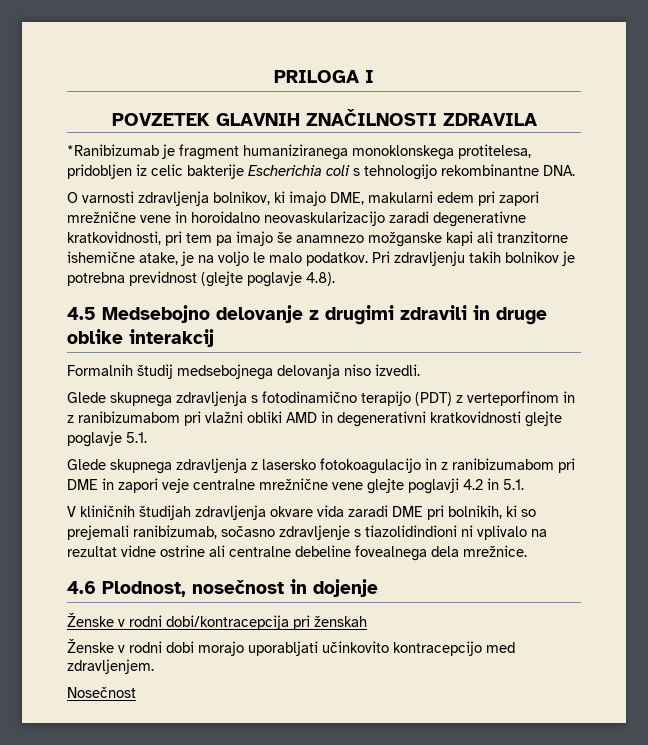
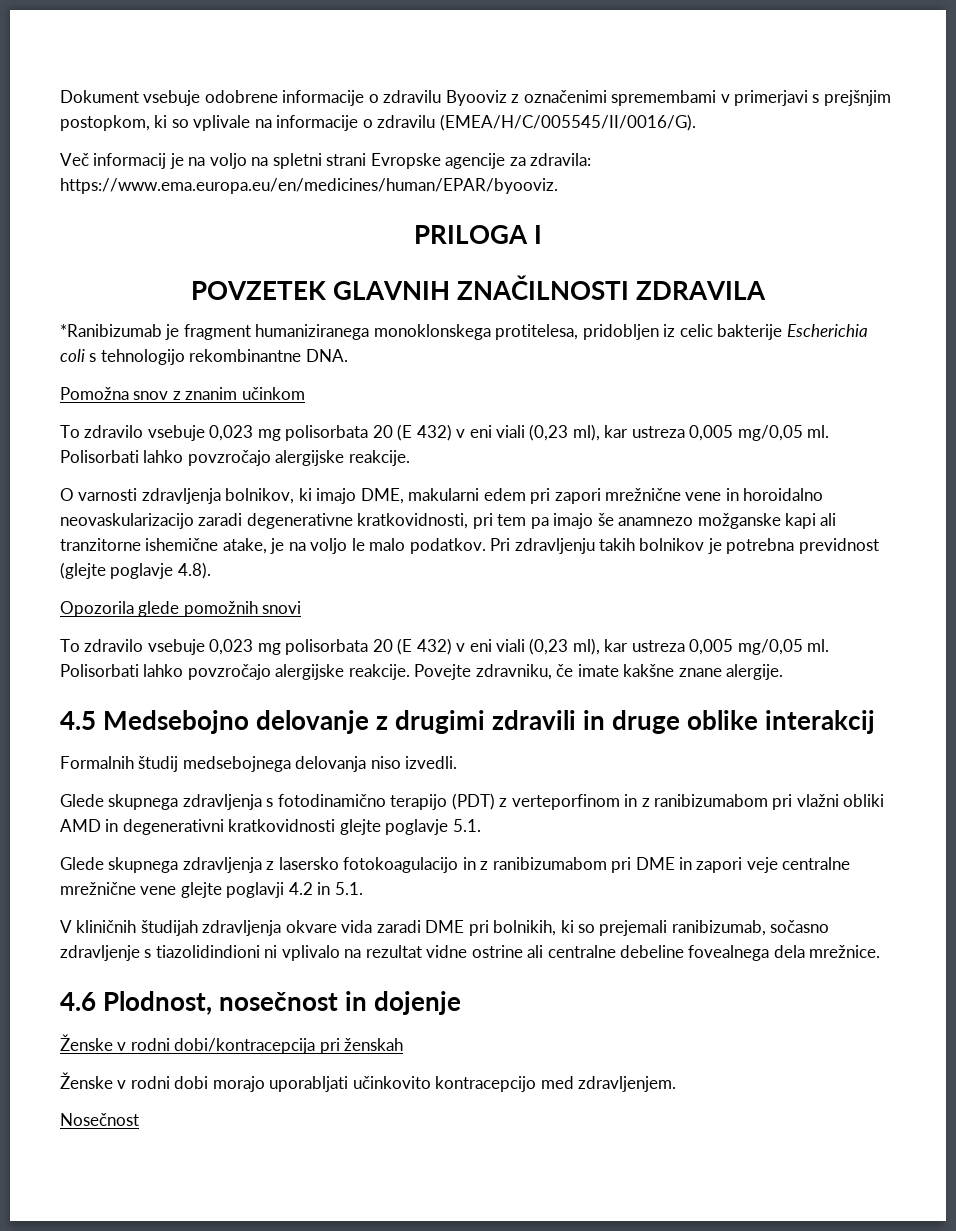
+ Dokument vsebuje odobrene informacije o zdravilu Byooviz z označenimi spremembami v primerjavi s prejšnjim postopkom, ki so vplivale na informacije o zdravilu (EMEA/H/C/005545/II/0016/G).
+ Več informacij je na voljo na spletni strani Evropske agencije za zdravila: https://www.ema.europa.eu/en/medicines/human/EPAR/byooviz.
+ Pomožna snov z znanim učinkom
+ To zdravilo vsebuje 0,023 mg polisorbata 20 (E 432) v eni viali (0,23 ml), kar ustreza 0,005 mg/0,05 ml. Polisorbati lahko povzročajo alergijske reakcije.
+ Opozorila glede pomožnih snovi
+ To zdravilo vsebuje 0,023 mg polisorbata 20 (E 432) v eni viali (0,23 ml), kar ustreza 0,005 mg/0,05 ml. Polisorbati lahko povzročajo alergijske reakcije. Povejte zdravniku, če imate kakšne znane alergije.

